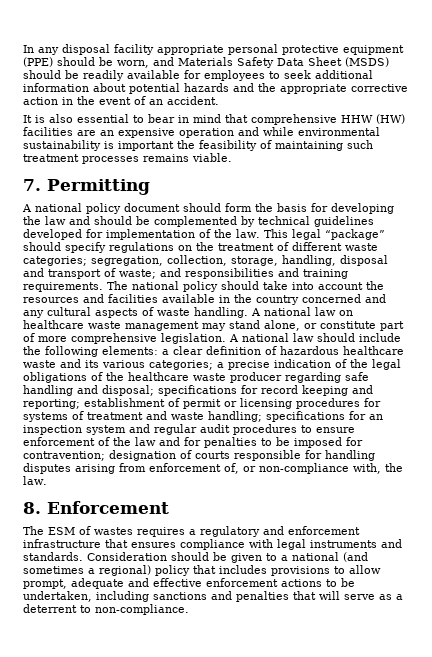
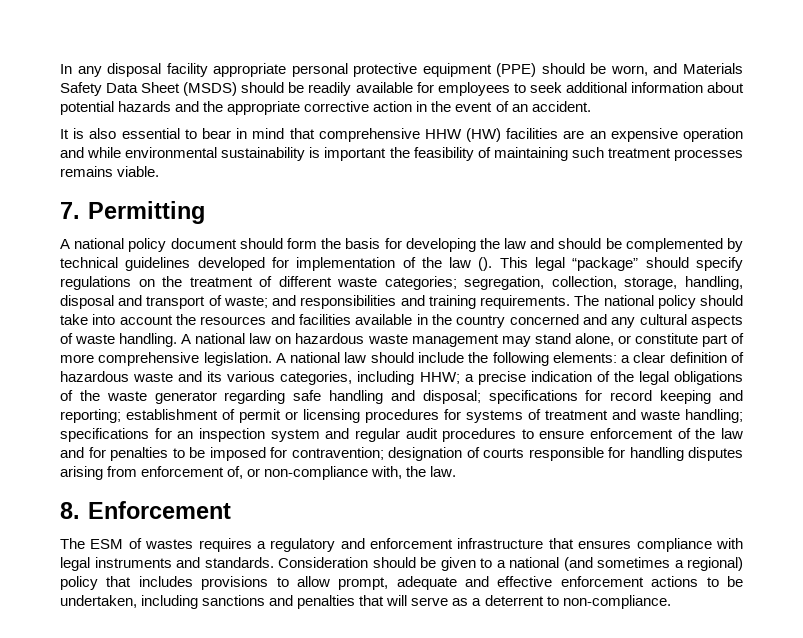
- A national policy document should form the basis for developing the law and should be complemented by technical guidelines developed for implementation of the law.
+ A national policy document should form the basis for developing the law and should be complemented by technical guidelines developed for implementation of the law ().
- A national law on healthcare waste management may stand alone, or constitute part of more comprehensive legislation.
+ A national law on hazardous waste management may stand alone, or constitute part of more comprehensive legislation.
- a clear definition of hazardous healthcare waste and its various categories;
+ a clear definition of hazardous waste and its various categories, including HHW;
- a precise indication of the legal obligations of the healthcare waste producer regarding safe handling and disposal;
+ a precise indication of the legal obligations of the waste generator regarding safe handling and disposal;

